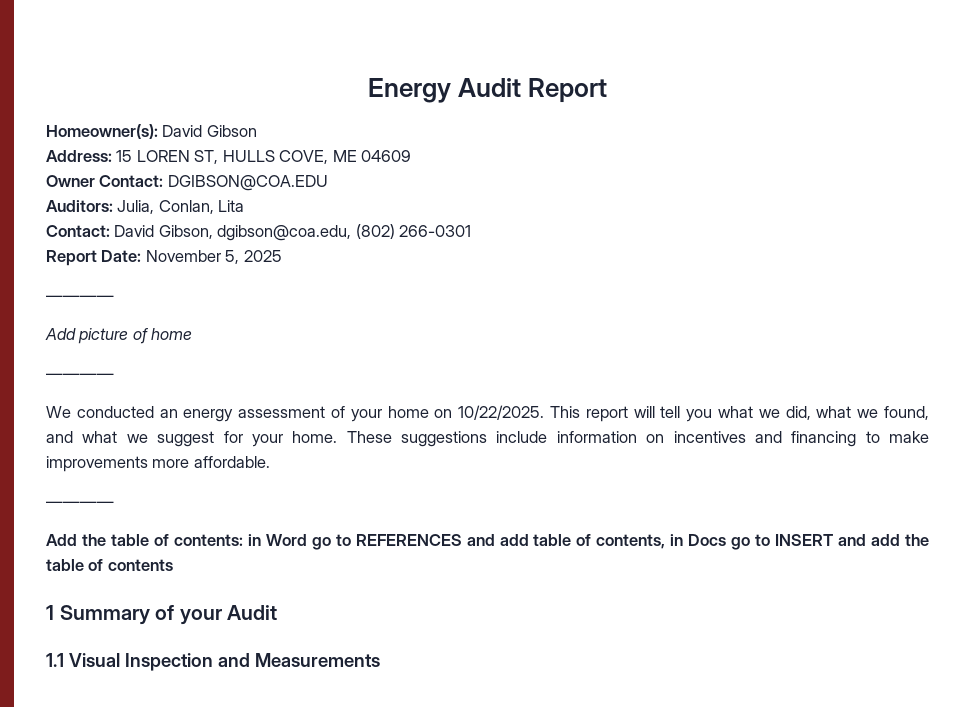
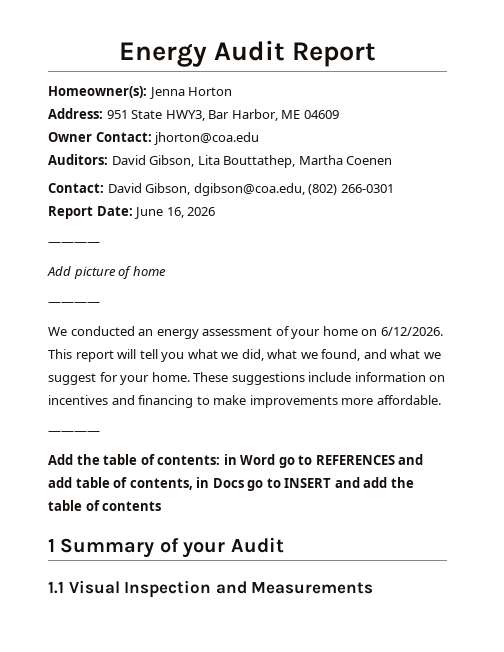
- Homeowner(s): David Gibson
+ Homeowner(s): Jenna Horton
- Address: 15 LOREN ST, HULLS COVE, ME 04609
+ Address: 951 State HWY3, Bar Harbor, ME 04609
- Owner Contact: DGIBSON@COA.EDU
+ Owner Contact: jhorton@coa.edu
- Auditors: Julia, Conlan, Lita
+ Auditors: David Gibson, Lita Bouttathep, Martha Coenen
- Report Date: November 5, 2025
+ Report Date: June 16, 2026
- We conducted an energy assessment of your home on 10/22/2025.
+ We conducted an energy assessment of your home on 6/12/2026.

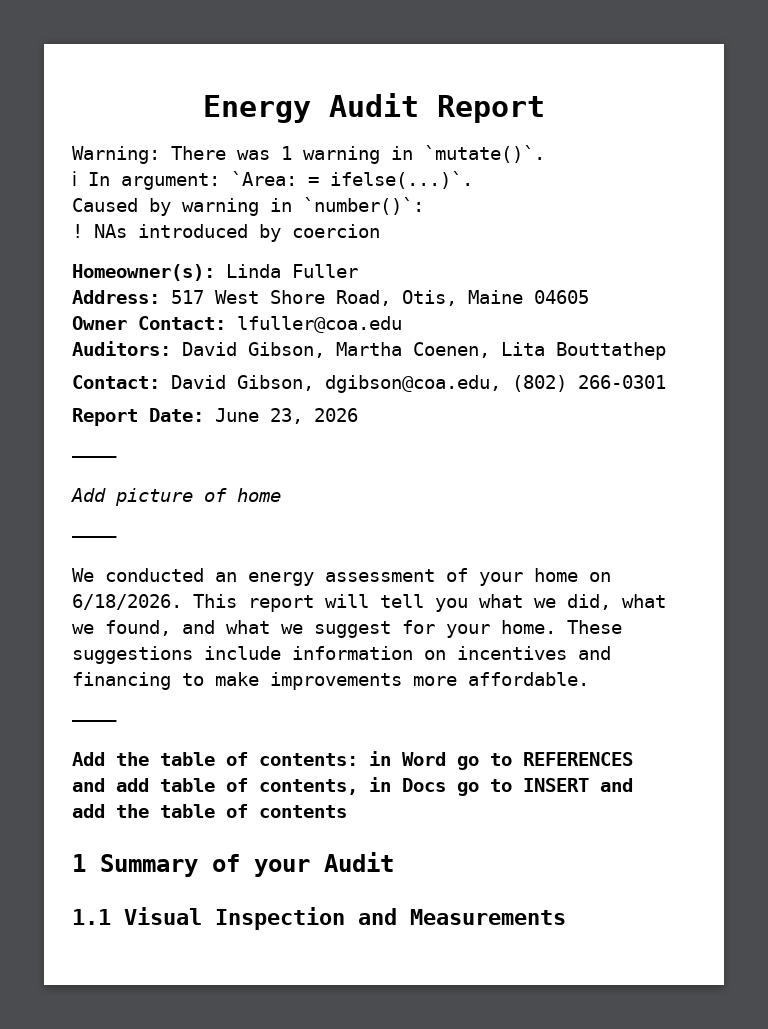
+ Warning: There was 1 warning in `mutate()`.
+ ℹ In argument: `Area: = ifelse(...)`.
+ Caused by warning in `number()`:
+ ! NAs introduced by coercion
- Homeowner(s): Jenna Horton
+ Homeowner(s): Linda Fuller
- Address: 951 State HWY3, Bar Harbor, ME 04609
+ Address: 517 West Shore Road, Otis, Maine 04605
- Owner Contact: jhorton@coa.edu
+ Owner Contact: lfuller@coa.edu
- Auditors: David Gibson, Lita Bouttathep, Martha Coenen
+ Auditors: David Gibson, Martha Coenen, Lita Bouttathep
- Report Date: June 16, 2026
+ Report Date: June 23, 2026
- We conducted an energy assessment of your home on 6/12/2026.
+ We conducted an energy assessment of your home on 6/18/2026.

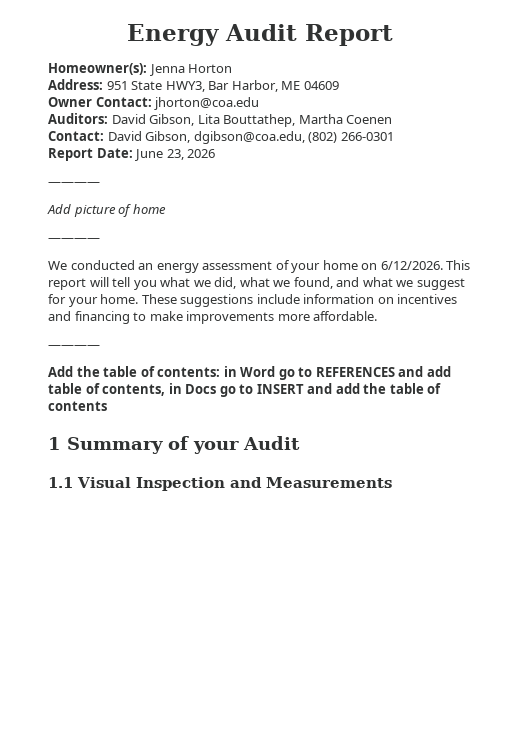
- Warning: There was 1 warning in `mutate()`.
- ℹ In argument: `Area: = ifelse(...)`.
- Caused by warning in `number()`:
- ! NAs introduced by coercion
- Homeowner(s): Linda Fuller
+ Homeowner(s): Jenna Horton
- Address: 517 West Shore Road, Otis, Maine 04605
+ Address: 951 State HWY3, Bar Harbor, ME 04609
- Owner Contact: lfuller@coa.edu
+ Owner Contact: jhorton@coa.edu
- Auditors: David Gibson, Martha Coenen, Lita Bouttathep
+ Auditors: David Gibson, Lita Bouttathep, Martha Coenen
- We conducted an energy assessment of your home on 6/18/2026.
+ We conducted an energy assessment of your home on 6/12/2026.

